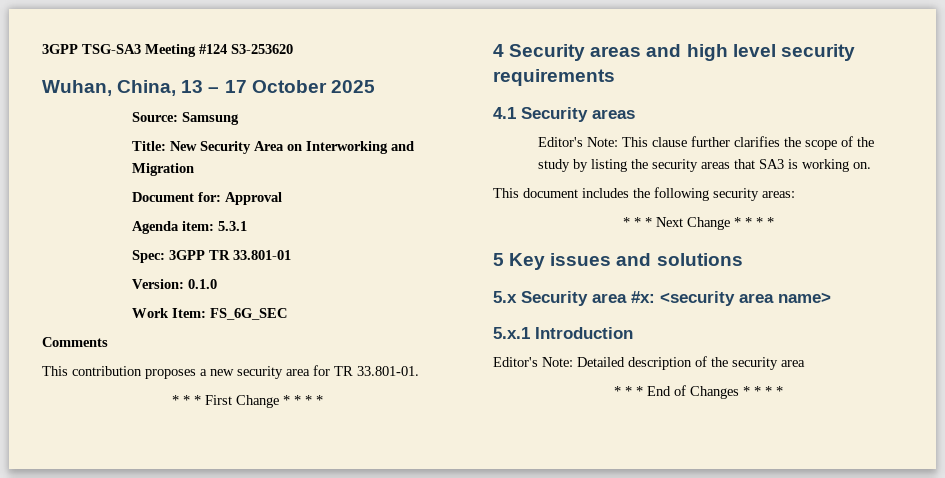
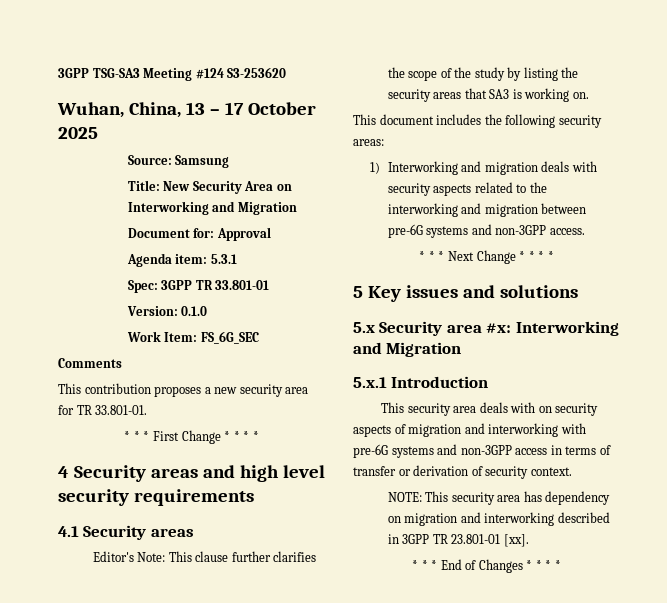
+ 1) Interworking and migration deals with security aspects related to the interworking and migration between pre-6G systems and non-3GPP access.
- 5.x Security area #x: <security area name>
+ 5.x Security area #x: Interworking and Migration
- Editor's Note: Detailed description of the security area
+ This security area deals with on security aspects of migration and interworking with pre-6G systems and non-3GPP access in terms of transfer or derivation of security context.
+ NOTE: This security area has dependency on migration and interworking described in 3GPP TR 23.801-01 [xx].

